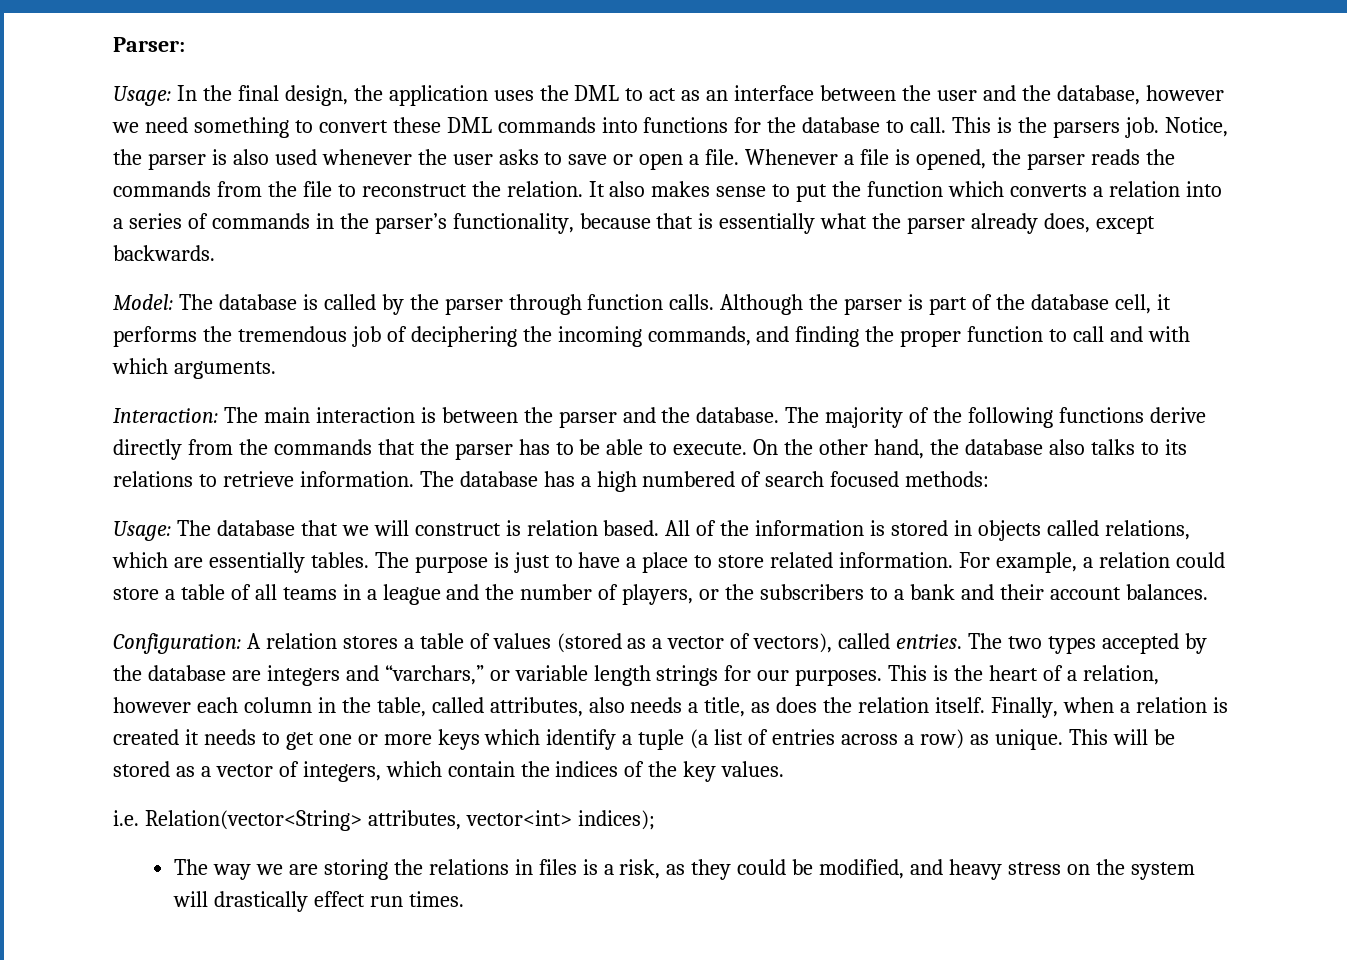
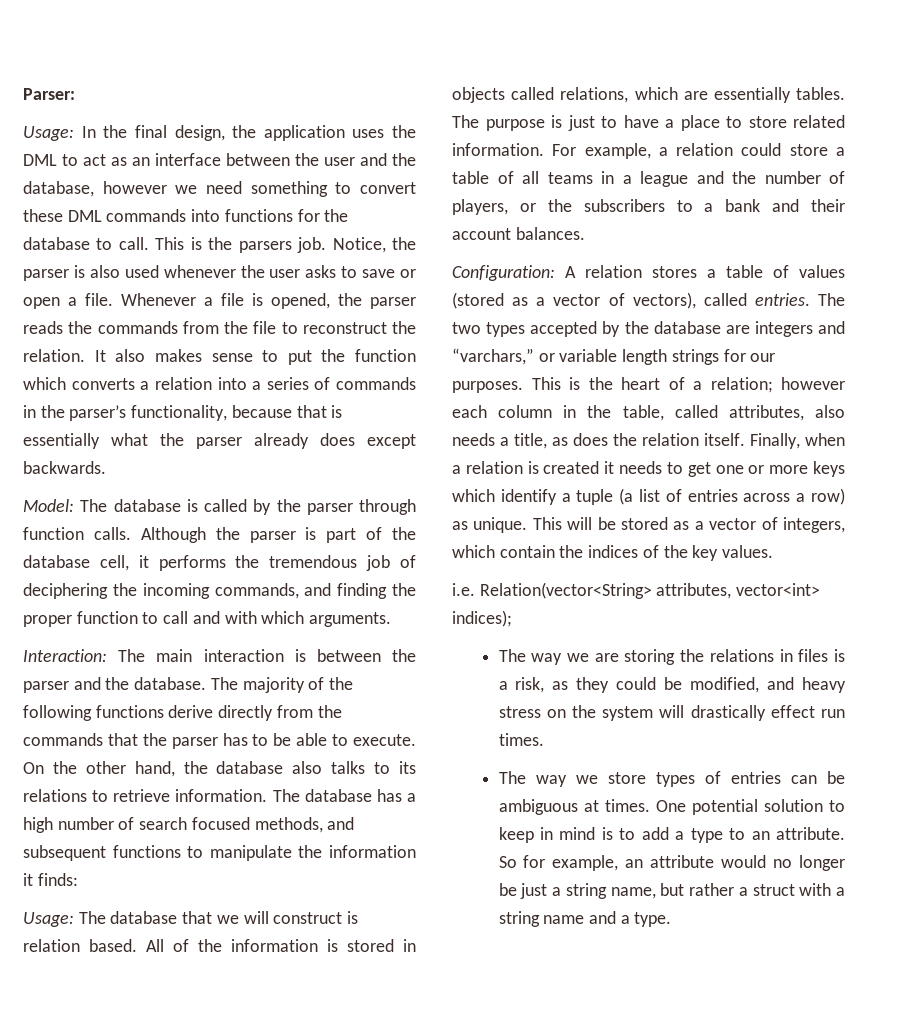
- It also makes sense to put the function which converts a relation into a series of commands in the parser’s functionality, because that is essentially what the parser already does, except backwards.
+ It also makes sense to put the function which converts a relation into a series of commands in the parser’s functionality, because that is essentially what the parser already does except backwards.
- The database has a high numbered of search focused methods:
+ The database has a high number of search focused methods, and subsequent functions to manipulate the information it finds:
- This is the heart of a relation, however each column in the table, called attributes, also needs a title, as does the relation itself.
+ This is the heart of a relation; however each column in the table, called attributes, also needs a title, as does the relation itself.
+ The way we store types of entries can be ambiguous at times. One potential solution to keep in mind is to add a type to an attribute. So for example, an attribute would no longer be just a string name, but rather a struct with a string name and a type.

